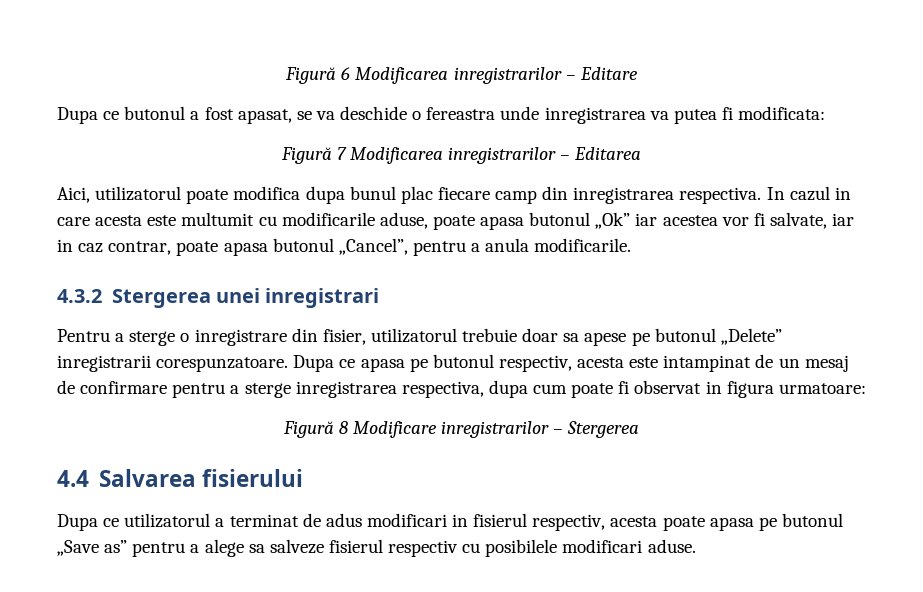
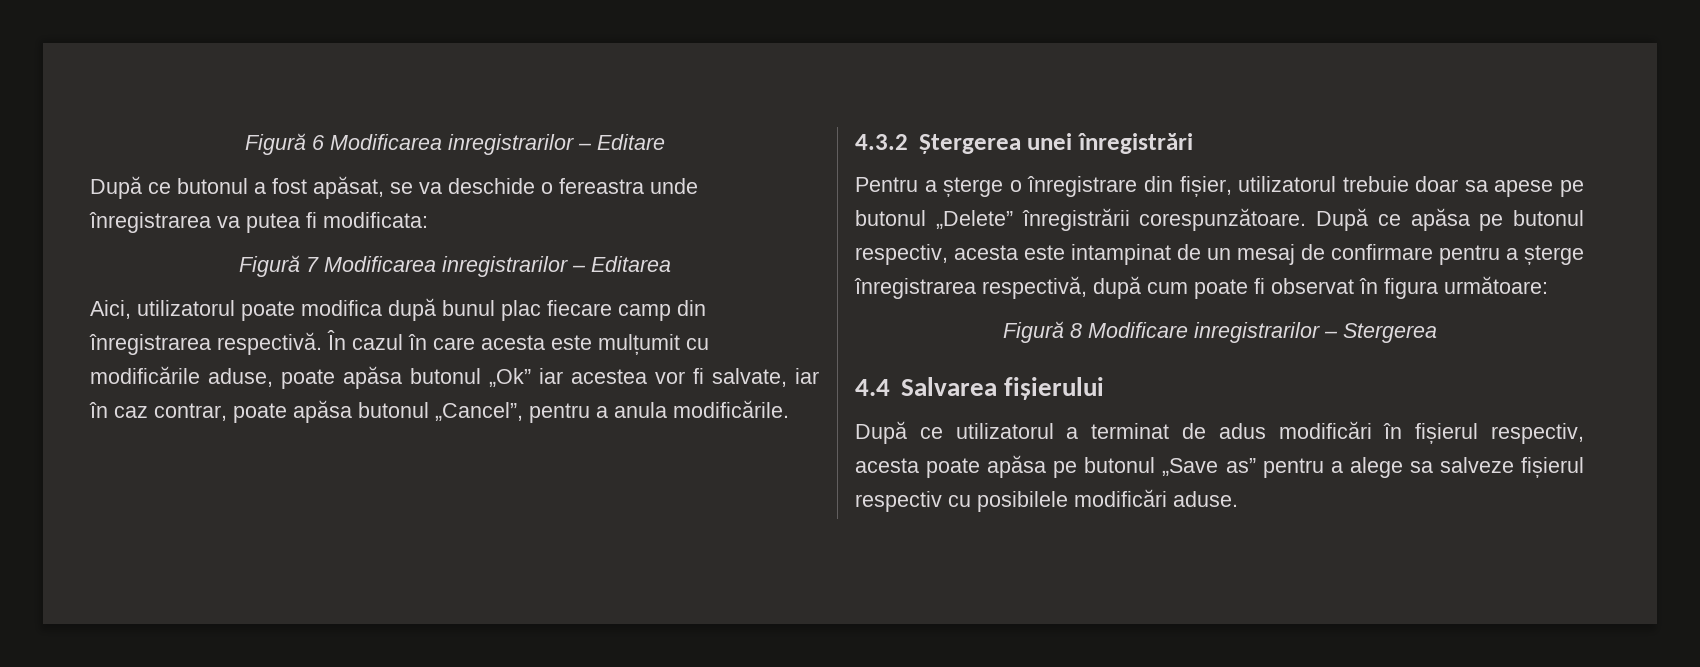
- Dupa ce butonul a fost apasat, se va deschide o fereastra unde inregistrarea va putea fi modificata:
+ După ce butonul a fost apăsat, se va deschide o fereastra unde înregistrarea va putea fi modificata:
- Aici, utilizatorul poate modifica dupa bunul plac fiecare camp din inregistrarea respectiva. In cazul in care acesta este multumit cu modificarile aduse, poate apasa butonul „Ok” iar acestea vor fi salvate, iar in caz contrar, poate apasa butonul „Cancel”, pentru a anula modificarile.
+ Aici, utilizatorul poate modifica după bunul plac fiecare camp din înregistrarea respectivă. În cazul în care acesta este mulțumit cu modificările aduse, poate apăsa butonul „Ok” iar acestea vor fi salvate, iar în caz contrar, poate apăsa butonul „Cancel”, pentru a anula modificările.
- 4.3.2 Stergerea unei inregistrari
+ 4.3.2 Ștergerea unei înregistrări
- Pentru a sterge o inregistrare din fisier, utilizatorul trebuie doar sa apese pe butonul „Delete” inregistrarii corespunzatoare. Dupa ce apasa pe butonul respectiv, acesta este intampinat de un mesaj de confirmare pentru a sterge inregistrarea respectiva, dupa cum poate fi observat in figura urmatoare:
+ Pentru a șterge o înregistrare din fișier, utilizatorul trebuie doar sa apese pe butonul „Delete” înregistrării corespunzătoare. După ce apăsa pe butonul respectiv, acesta este intampinat de un mesaj de confirmare pentru a șterge înregistrarea respectivă, după cum poate fi observat în figura următoare:
- 4.4 Salvarea fisierului
- Dupa ce utilizatorul a terminat de adus modificari in fisierul respectiv, acesta poate apasa pe butonul „Save as” pentru a alege sa salveze fisierul respectiv cu posibilele modificari aduse.
+ 4.4 Salvarea fișierului
+ După ce utilizatorul a terminat de adus modificări în fișierul respectiv, acesta poate apăsa pe butonul „Save as” pentru a alege sa salveze fișierul respectiv cu posibilele modificări aduse.

